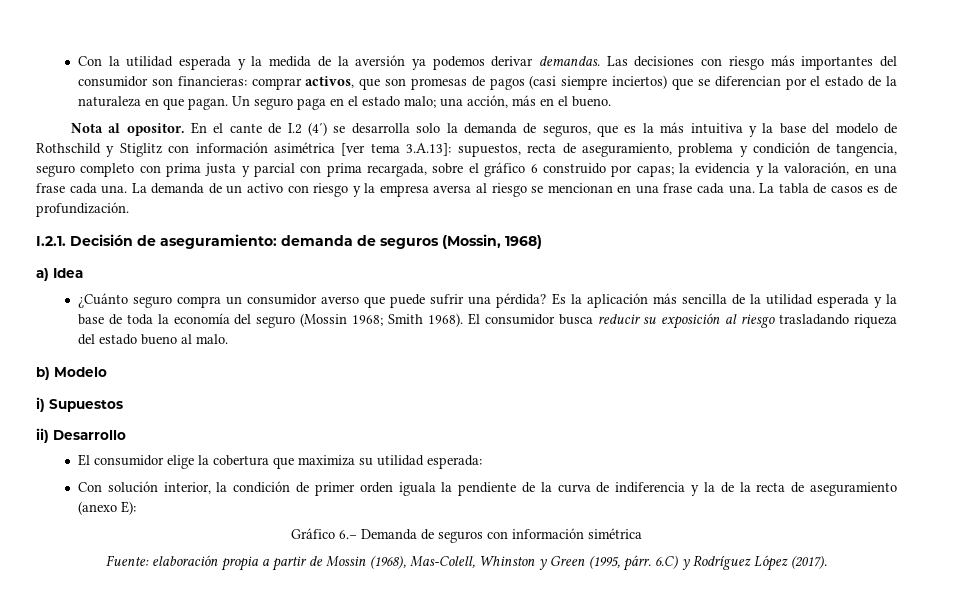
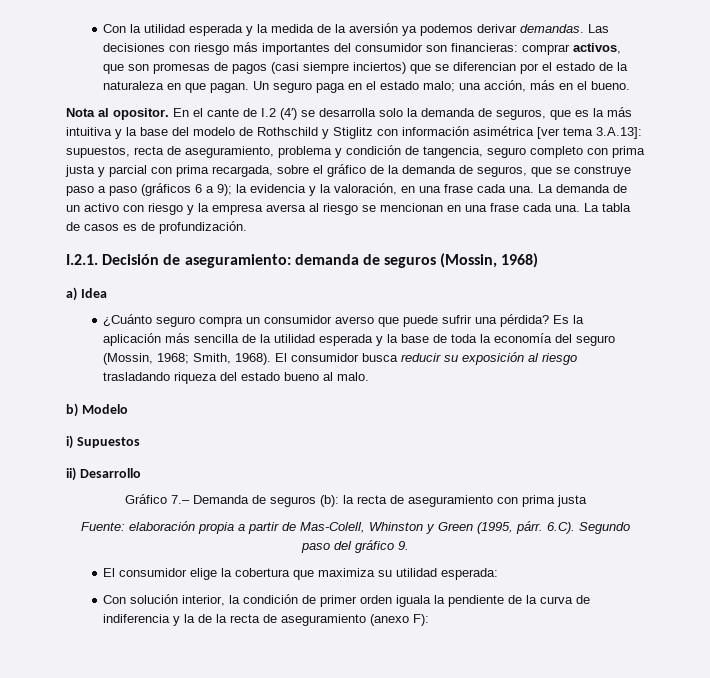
- supuestos, recta de aseguramiento, problema y condición de tangencia, seguro completo con prima justa y parcial con prima recargada, sobre el gráfico 6 construido por capas;
+ supuestos, recta de aseguramiento, problema y condición de tangencia, seguro completo con prima justa y parcial con prima recargada, sobre el gráfico de la demanda de seguros, que se construye paso a paso (gráficos 6 a 9);
- Es la aplicación más sencilla de la utilidad esperada y la base de toda la economía del seguro (Mossin 1968; Smith 1968).
+ Es la aplicación más sencilla de la utilidad esperada y la base de toda la economía del seguro (Mossin, 1968; Smith, 1968).
+ Gráfico 7.– Demanda de seguros (b): la recta de aseguramiento con prima justa
+ Fuente: elaboración propia a partir de Mas-Colell, Whinston y Green (1995, párr. 6.C). Segundo paso del gráfico 9.
- Con solución interior, la condición de primer orden iguala la pendiente de la curva de indiferencia y la de la recta de aseguramiento (anexo E):
- Gráfico 6.– Demanda de seguros con información simétrica
- Fuente: elaboración propia a partir de Mossin (1968), Mas-Colell, Whinston y Green (1995, párr. 6.C) y Rodríguez López (2017).
+ Con solución interior, la condición de primer orden iguala la pendiente de la curva de indiferencia y la de la recta de aseguramiento (anexo F):

